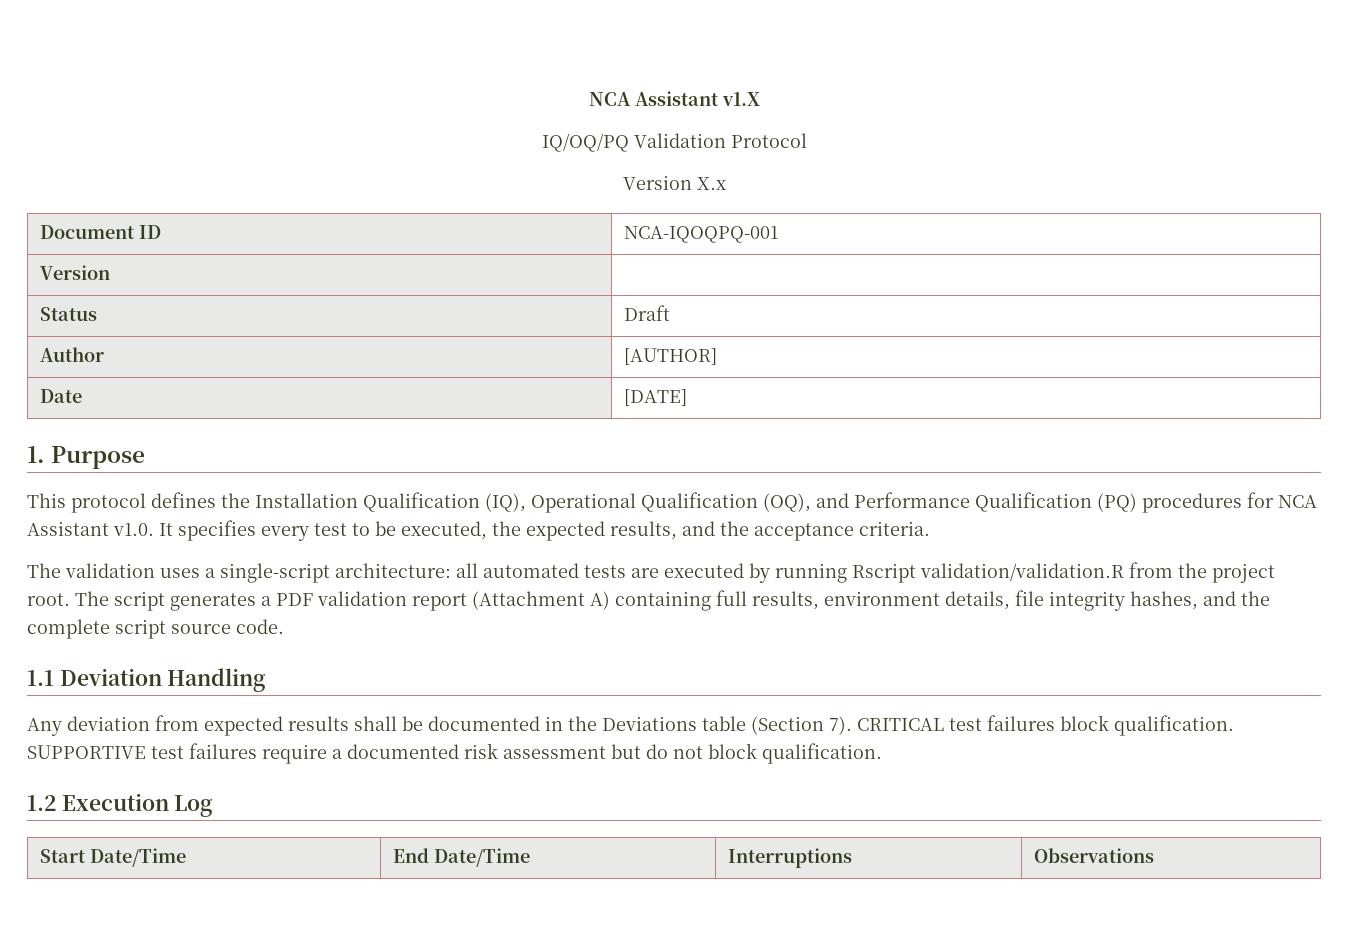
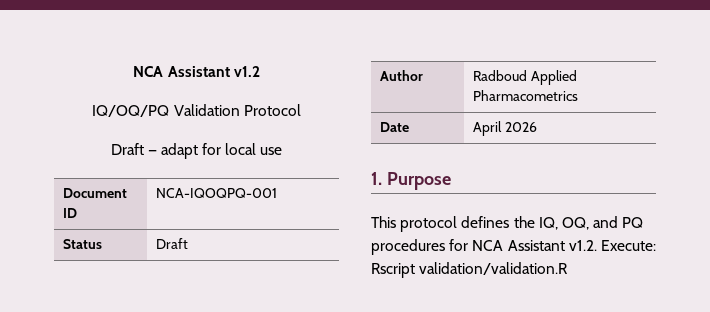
- NCA Assistant v1.X
+ NCA Assistant v1.2
- Version X.x
+ Draft — adapt for local use
- Version |
- Author | [AUTHOR]
+ Author | Radboud Applied Pharmacometrics
- Date | [DATE]
+ Date | April 2026
- This protocol defines the Installation Qualification (IQ), Operational Qualification (OQ), and Performance Qualification (PQ) procedures for NCA Assistant v1.0. It specifies every test to be executed, the expected results, and the acceptance criteria.
- The validation uses a single-script architecture: all automated tests are executed by running Rscript validation/validation.R from the project root. The script generates a PDF validation report (Attachment A) containing full results, environment details, file integrity hashes, and the complete script source code.
- 1.1 Deviation Handling
- Any deviation from expected results shall be documented in the Deviations table (Section 7). CRITICAL test failures block qualification. SUPPORTIVE test failures require a documented risk assessment but do not block qualification.
- 1.2 Execution Log
- Start Date/Time | End Date/Time | Interruptions | Observations
+ This protocol defines the IQ, OQ, and PQ procedures for NCA Assistant v1.2. Execute: Rscript validation/validation.R

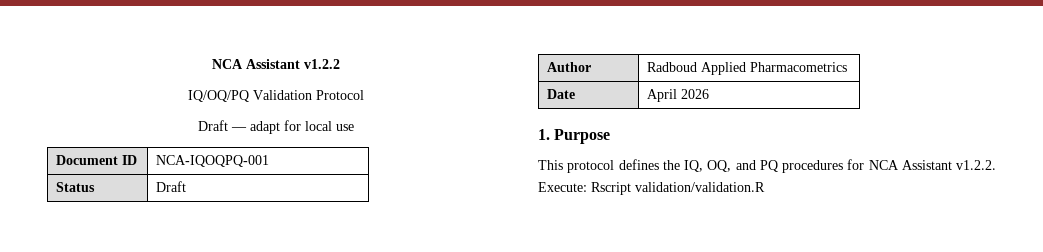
- NCA Assistant v1.2
+ NCA Assistant v1.2.2
- This protocol defines the IQ, OQ, and PQ procedures for NCA Assistant v1.2. Execute: Rscript validation/validation.R
+ This protocol defines the IQ, OQ, and PQ procedures for NCA Assistant v1.2.2. Execute: Rscript validation/validation.R

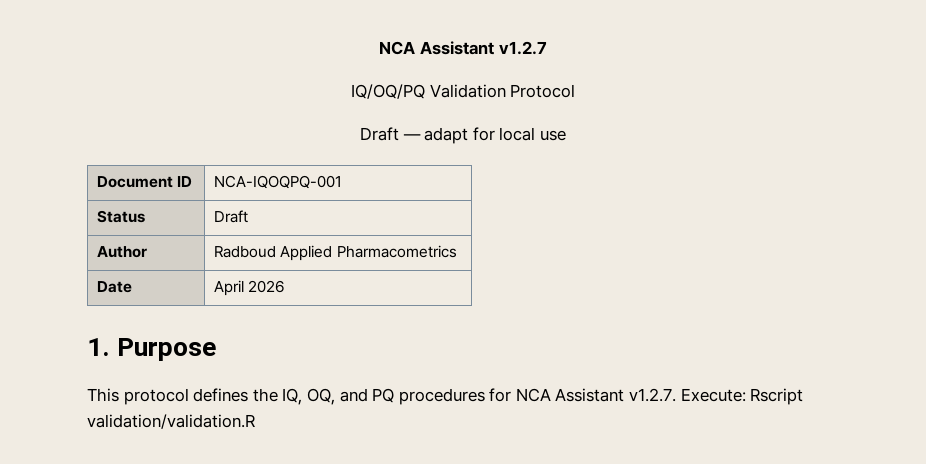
- NCA Assistant v1.2.2
+ NCA Assistant v1.2.7
- This protocol defines the IQ, OQ, and PQ procedures for NCA Assistant v1.2.2. Execute: Rscript validation/validation.R
+ This protocol defines the IQ, OQ, and PQ procedures for NCA Assistant v1.2.7. Execute: Rscript validation/validation.R

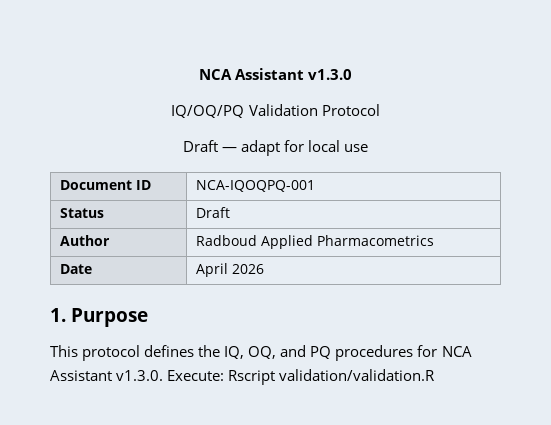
- NCA Assistant v1.2.7
+ NCA Assistant v1.3.0
- This protocol defines the IQ, OQ, and PQ procedures for NCA Assistant v1.2.7. Execute: Rscript validation/validation.R
+ This protocol defines the IQ, OQ, and PQ procedures for NCA Assistant v1.3.0. Execute: Rscript validation/validation.R

